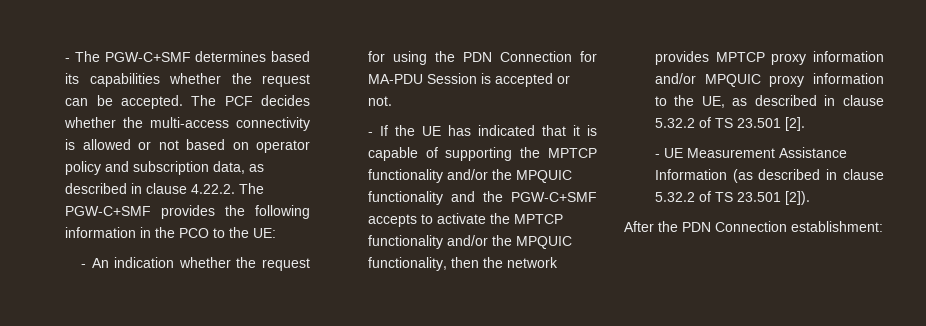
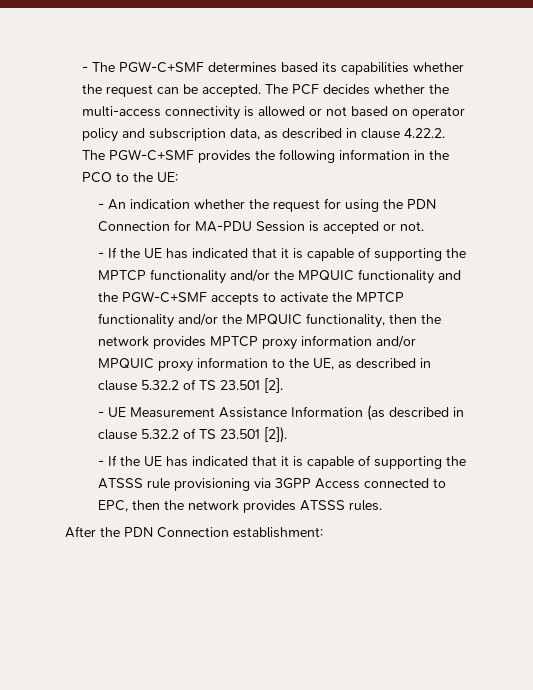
+ - If the UE has indicated that it is capable of supporting the ATSSS rule provisioning via 3GPP Access connected to EPC, then the network provides ATSSS rules.

